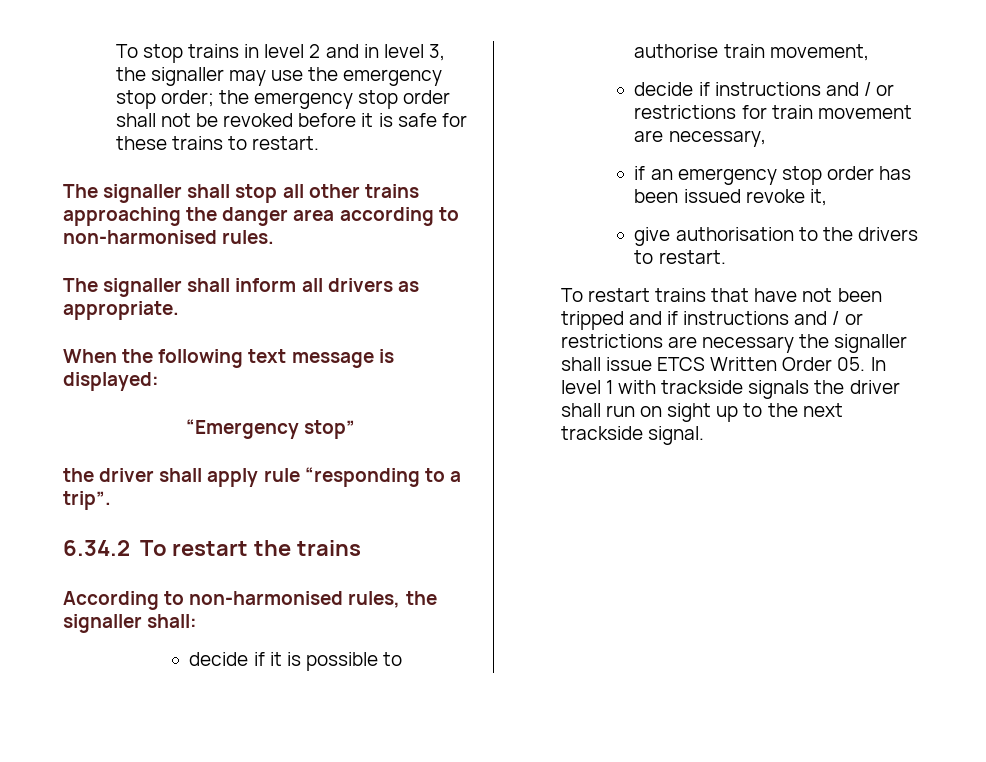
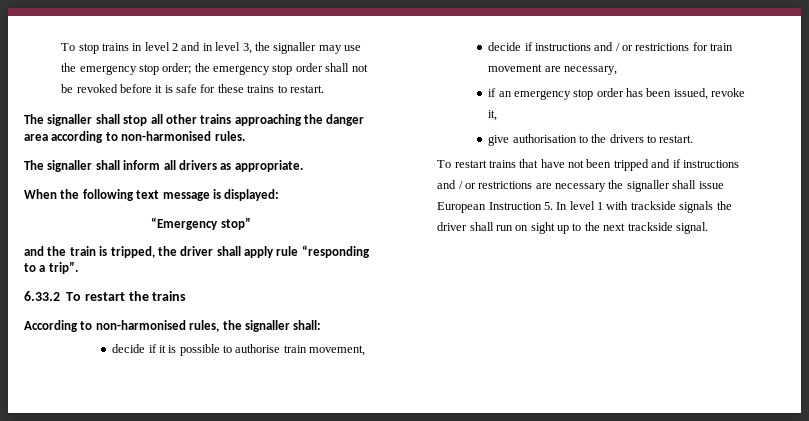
- the driver shall apply rule “responding to a trip”.
+ and the train is tripped, the driver shall apply rule “responding to a trip”.
- 6.34.2 To restart the trains
+ 6.33.2 To restart the trains
- if an emergency stop order has been issued revoke it,
+ if an emergency stop order has been issued, revoke it,
- To restart trains that have not been tripped and if instructions and / or restrictions are necessary the signaller shall issue ETCS Written Order 05. In level 1 with trackside signals the driver shall run on sight up to the next trackside signal.
+ To restart trains that have not been tripped and if instructions and / or restrictions are necessary the signaller shall issue European Instruction 5. In level 1 with trackside signals the driver shall run on sight up to the next trackside signal.

